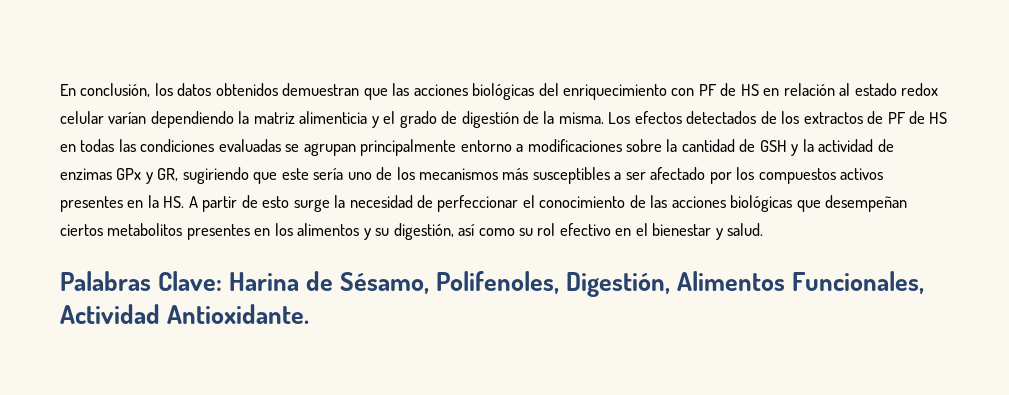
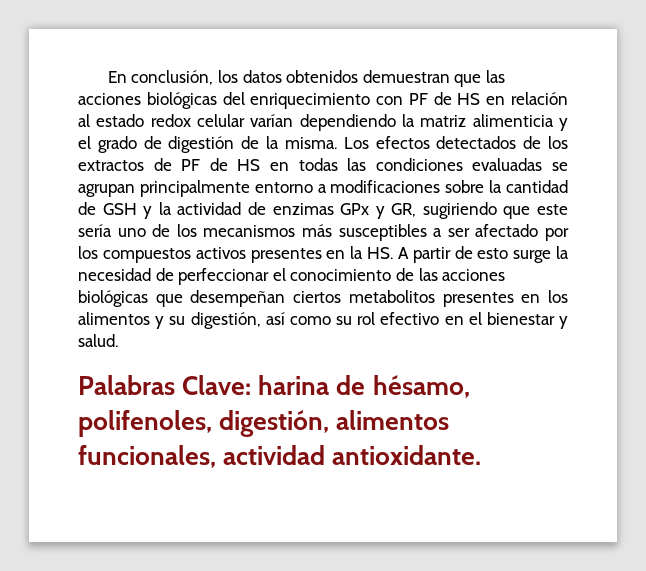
- Palabras Clave: Harina de Sésamo, Polifenoles, Digestión, Alimentos Funcionales, Actividad Antioxidante.
+ Palabras Clave: harina de hésamo, polifenoles, digestión, alimentos funcionales, actividad antioxidante.

